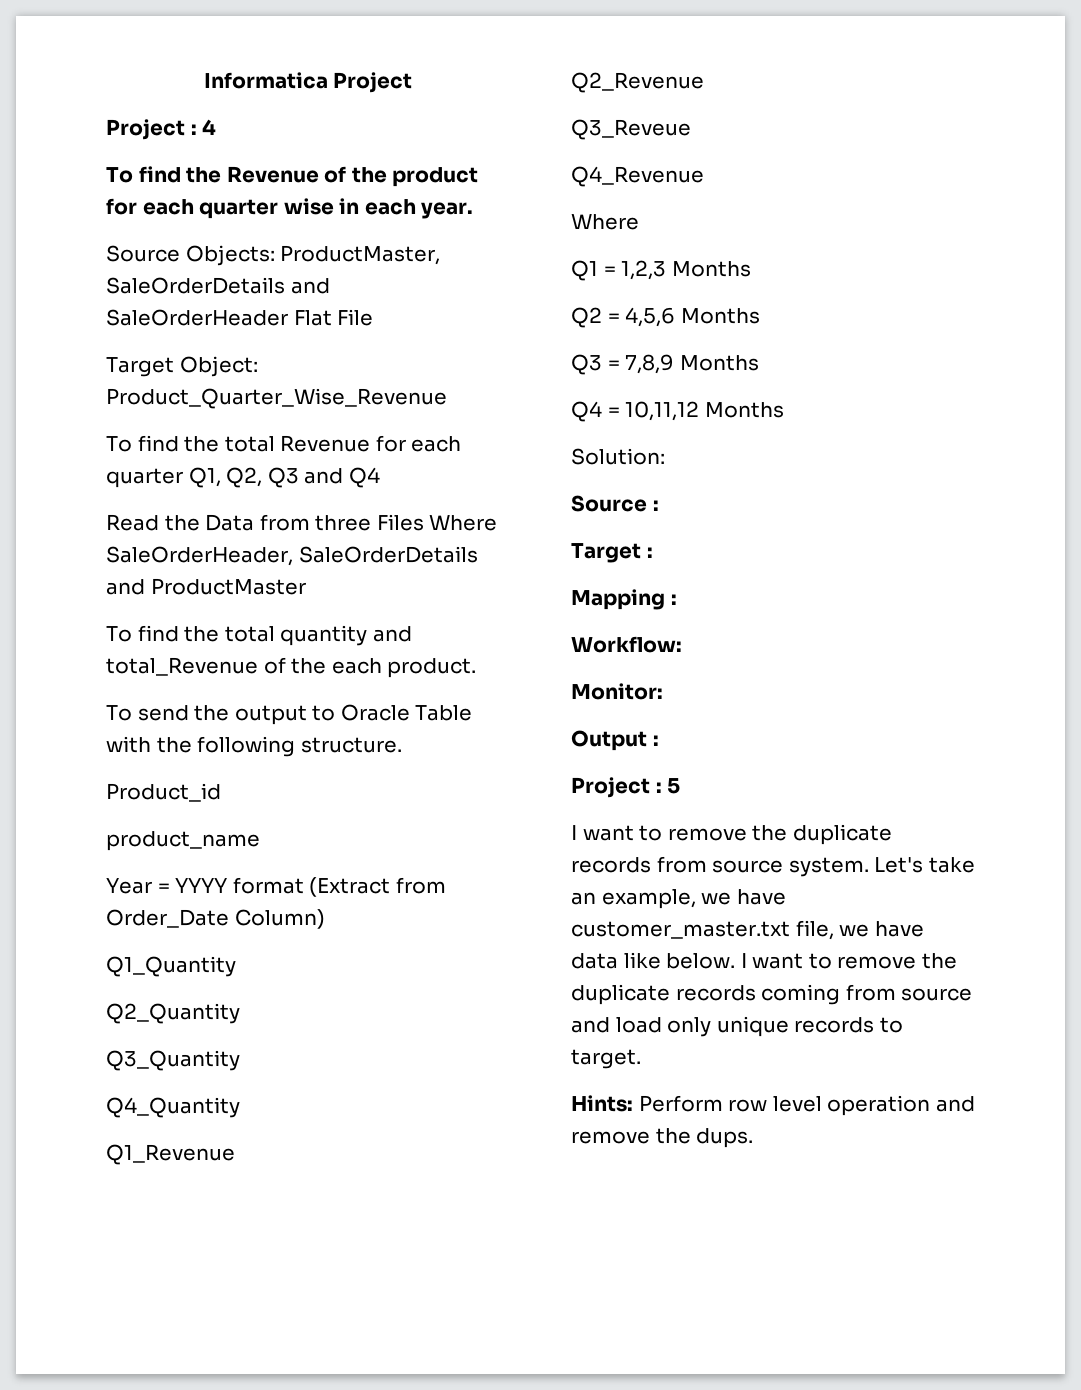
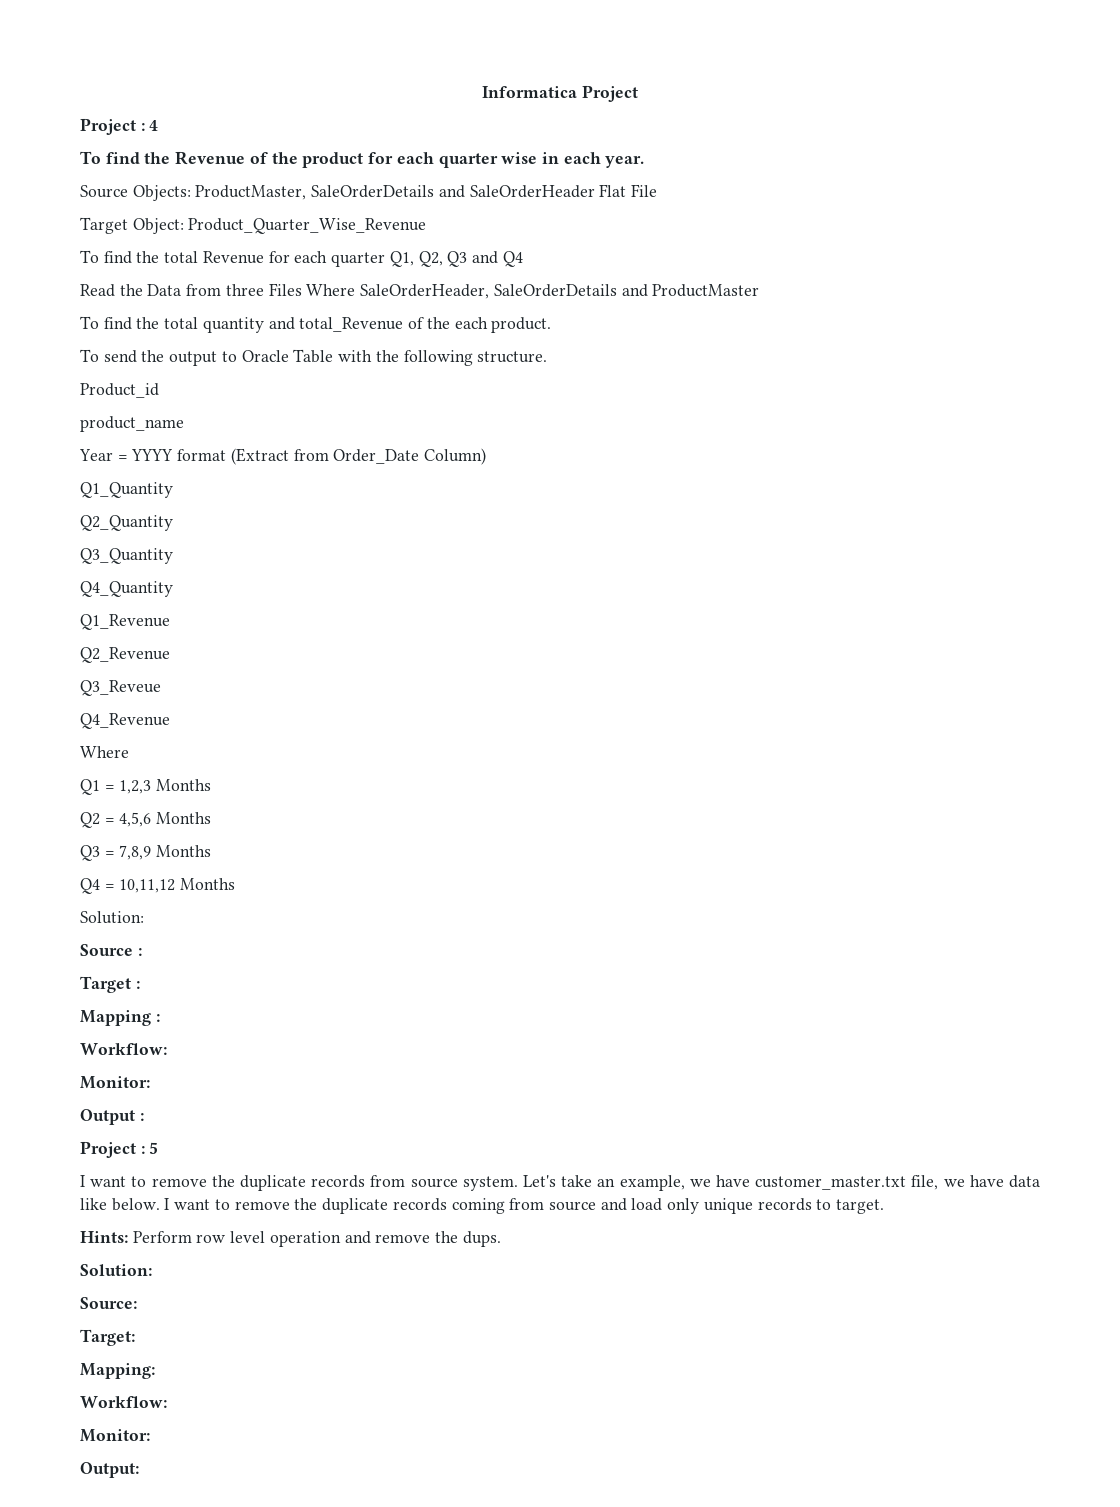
  Hints: Perform row level operation and remove the dups.
+ Solution:
+ Source:
+ Target:
+ Mapping:
+ Workflow:
+ Monitor:
+ Output:

